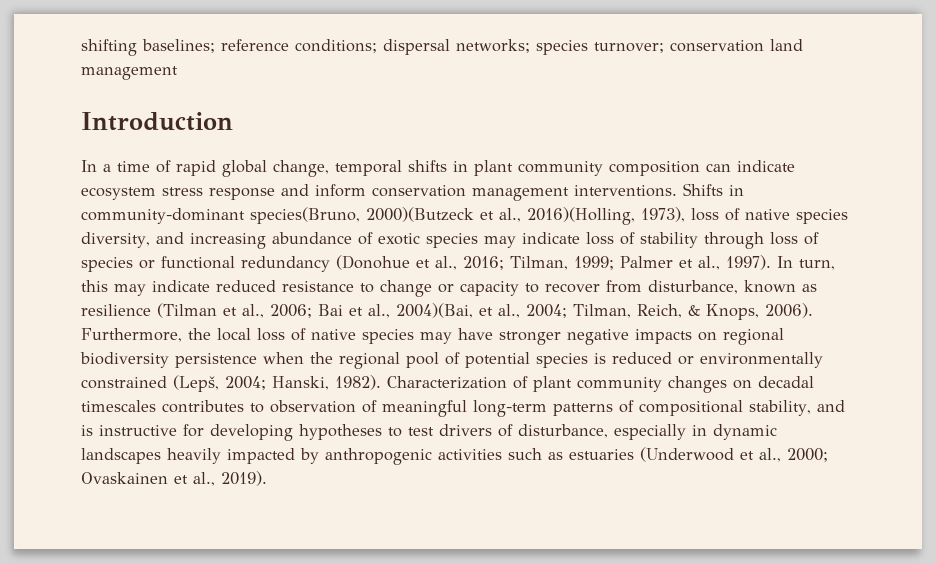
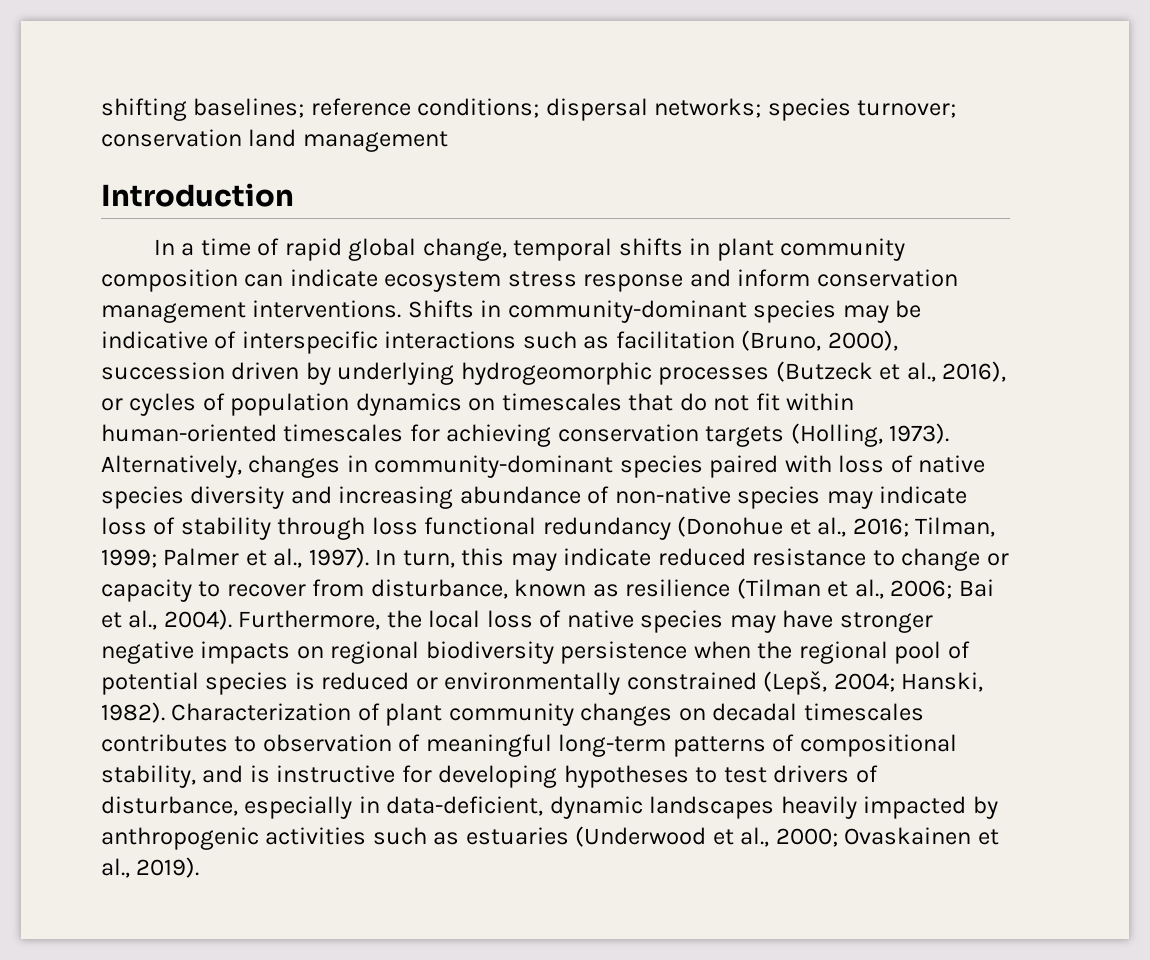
- Shifts in community-dominant species(Bruno, 2000)(Butzeck et al., 2016)(Holling, 1973), loss of native species diversity, and increasing abundance of exotic species may indicate loss of stability through loss of species or functional redundancy (Donohue et al., 2016; Tilman, 1999; Palmer et al., 1997).
+ Shifts in community-dominant species may be indicative of interspecific interactions such as facilitation (Bruno, 2000), succession driven by underlying hydrogeomorphic processes (Butzeck et al., 2016), or cycles of population dynamics on timescales that do not fit within human-oriented timescales for achieving conservation targets (Holling, 1973). Alternatively, changes in community-dominant species paired with loss of native species diversity and increasing abundance of non-native species may indicate loss of stability through loss functional redundancy (Donohue et al., 2016; Tilman, 1999; Palmer et al., 1997).
- In turn, this may indicate reduced resistance to change or capacity to recover from disturbance, known as resilience (Tilman et al., 2006; Bai et al., 2004)(Bai, et al., 2004; Tilman, Reich, & Knops, 2006).
+ In turn, this may indicate reduced resistance to change or capacity to recover from disturbance, known as resilience (Tilman et al., 2006; Bai et al., 2004).
- Characterization of plant community changes on decadal timescales contributes to observation of meaningful long-term patterns of compositional stability, and is instructive for developing hypotheses to test drivers of disturbance, especially in dynamic landscapes heavily impacted by anthropogenic activities such as estuaries (Underwood et al., 2000; Ovaskainen et al., 2019).
+ Characterization of plant community changes on decadal timescales contributes to observation of meaningful long-term patterns of compositional stability, and is instructive for developing hypotheses to test drivers of disturbance, especially in data-deficient, dynamic landscapes heavily impacted by anthropogenic activities such as estuaries (Underwood et al., 2000; Ovaskainen et al., 2019).

